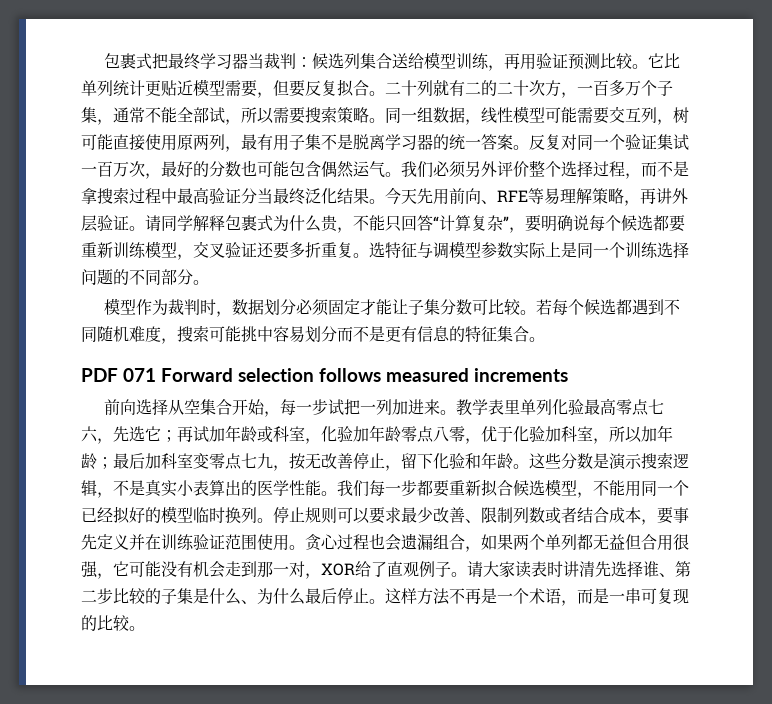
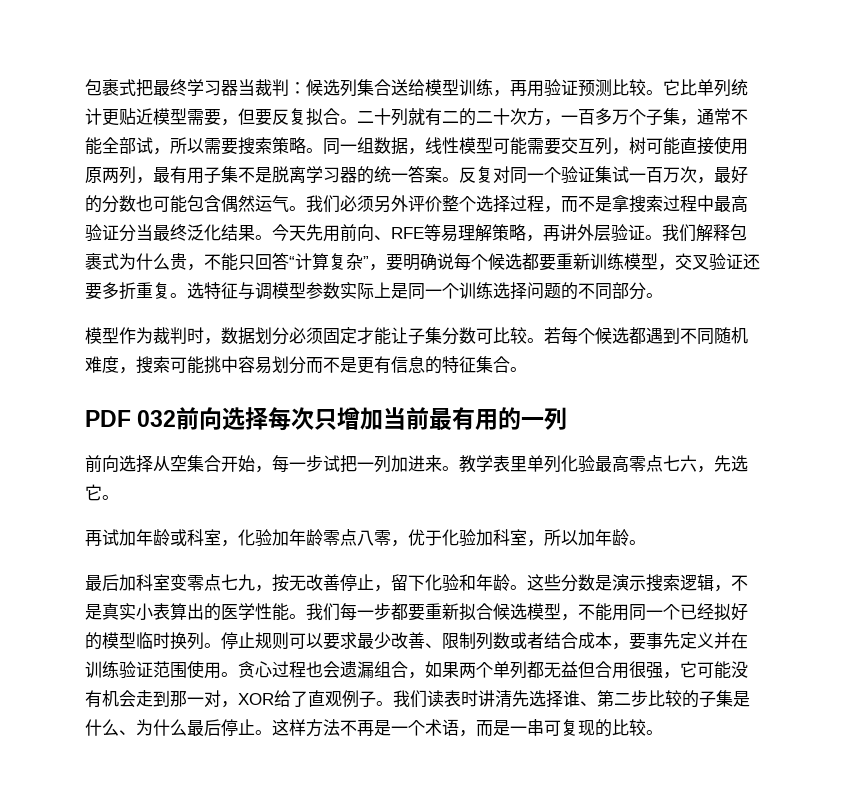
- 请同学解释包裹式为什么贵，不能只回答“计算复杂”，要明确说每个候选都要重新训练模型，交叉验证还要多折重复。
+ 我们解释包裹式为什么贵，不能只回答“计算复杂”，要明确说每个候选都要重新训练模型，交叉验证还要多折重复。
- PDF 071 Forward selection follows measured increments
+ PDF 032前向选择每次只增加当前最有用的一列
- 教学表里单列化验最高零点七六，先选它；再试加年龄或科室，化验加年龄零点八零，优于化验加科室，所以加年龄；最后加科室变零点七九，按无改善停止，留下化验和年龄。
+ 教学表里单列化验最高零点七六，先选它。
+ 再试加年龄或科室，化验加年龄零点八零，优于化验加科室，所以加年龄。
+ 最后加科室变零点七九，按无改善停止，留下化验和年龄。
- 请大家读表时讲清先选择谁、第二步比较的子集是什么、为什么最后停止。
+ 我们读表时讲清先选择谁、第二步比较的子集是什么、为什么最后停止。

